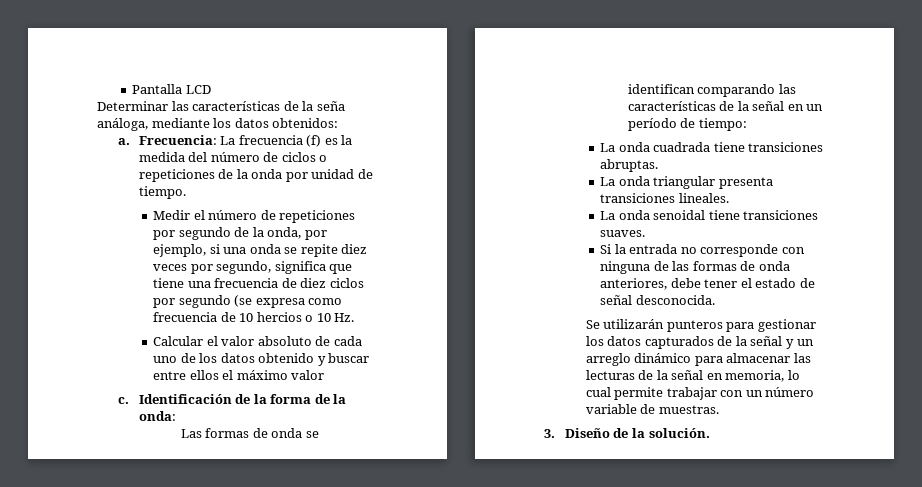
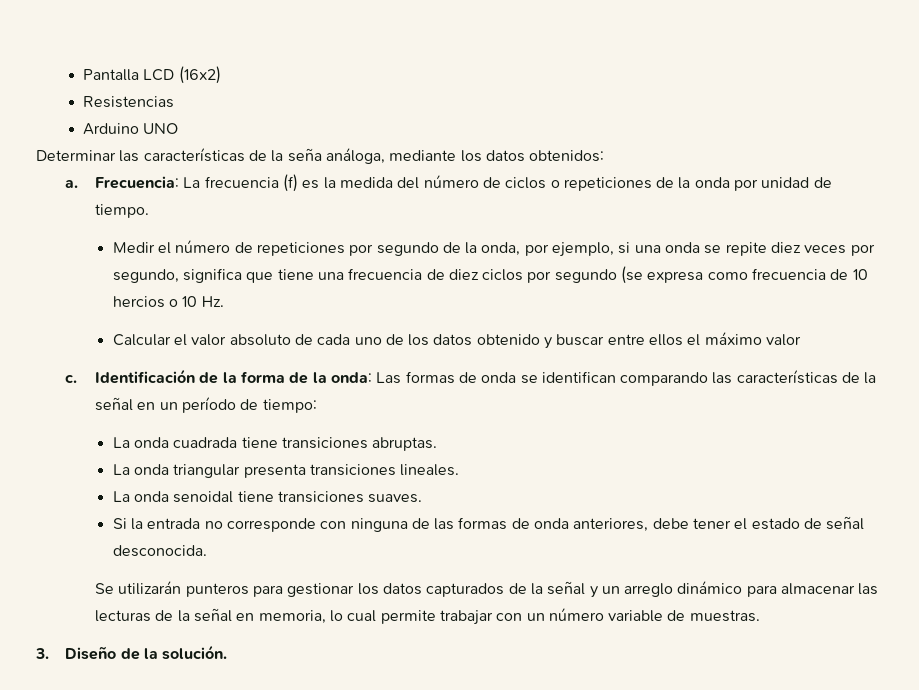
- Pantalla LCD
+ Pantalla LCD (16x2)
+ Resistencias
+ Arduino UNO
- Identificación de la forma de la onda:
- Las formas de onda se identifican comparando las características de la señal en un período de tiempo:
+ Identificación de la forma de la onda: Las formas de onda se identifican comparando las características de la señal en un período de tiempo:

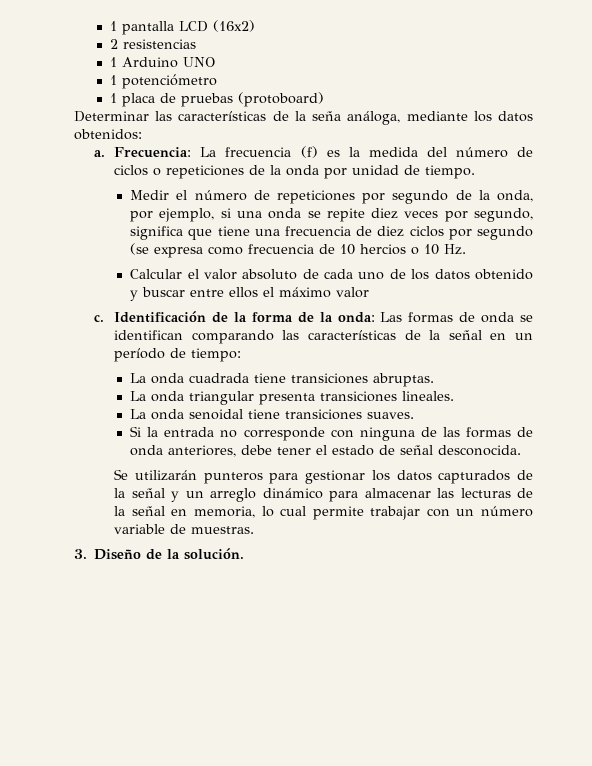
- Pantalla LCD (16x2)
+ 1 pantalla LCD (16x2)
- Resistencias
- Arduino UNO
+ 2 resistencias
+ 1 Arduino UNO
+ 1 potenciómetro
+ 1 placa de pruebas (protoboard)

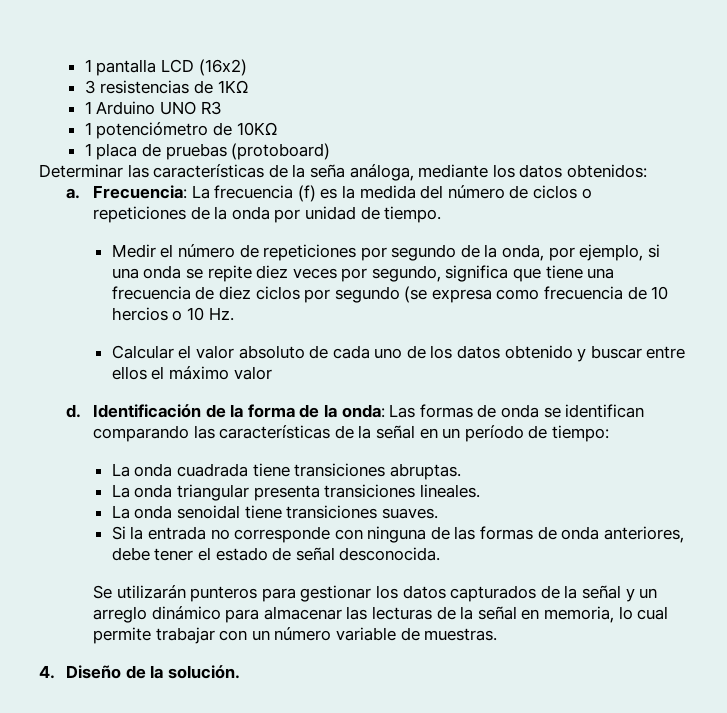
- 2 resistencias
+ 3 resistencias de 1KΩ
- 1 Arduino UNO
+ 1 Arduino UNO R3
- 1 potenciómetro
+ 1 potenciómetro de 10KΩ
- c.
+ d.
- 3. Diseño de la solución.
+ 4. Diseño de la solución.

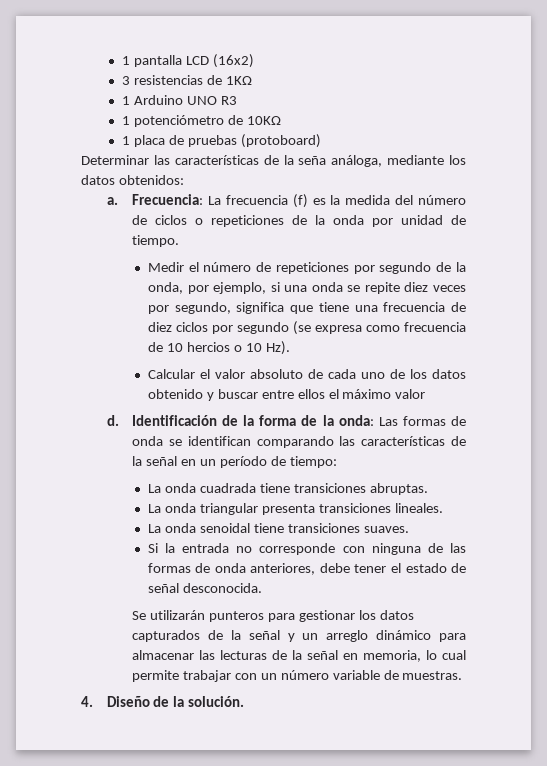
- Medir el número de repeticiones por segundo de la onda, por ejemplo, si una onda se repite diez veces por segundo, significa que tiene una frecuencia de diez ciclos por segundo (se expresa como frecuencia de 10 hercios o 10 Hz.
+ Medir el número de repeticiones por segundo de la onda, por ejemplo, si una onda se repite diez veces por segundo, significa que tiene una frecuencia de diez ciclos por segundo (se expresa como frecuencia de 10 hercios o 10 Hz).

